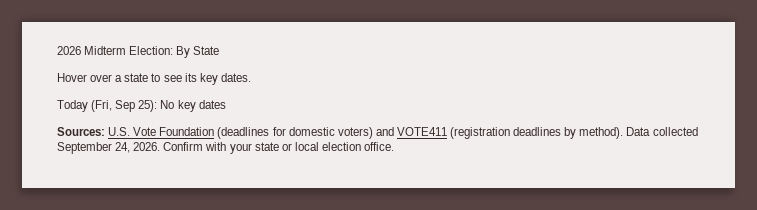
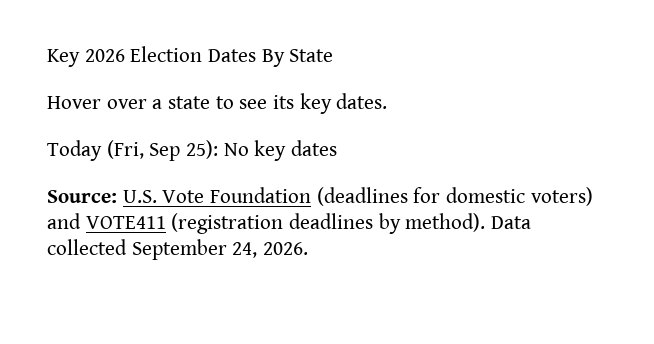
- 2026 Midterm Election: By State
+ Key 2026 Election Dates By State
- Sources: U.S. Vote Foundation (deadlines for domestic voters) and VOTE411 (registration deadlines by method).
+ Source: U.S. Vote Foundation (deadlines for domestic voters) and VOTE411 (registration deadlines by method).
- Confirm with your state or local election office.

